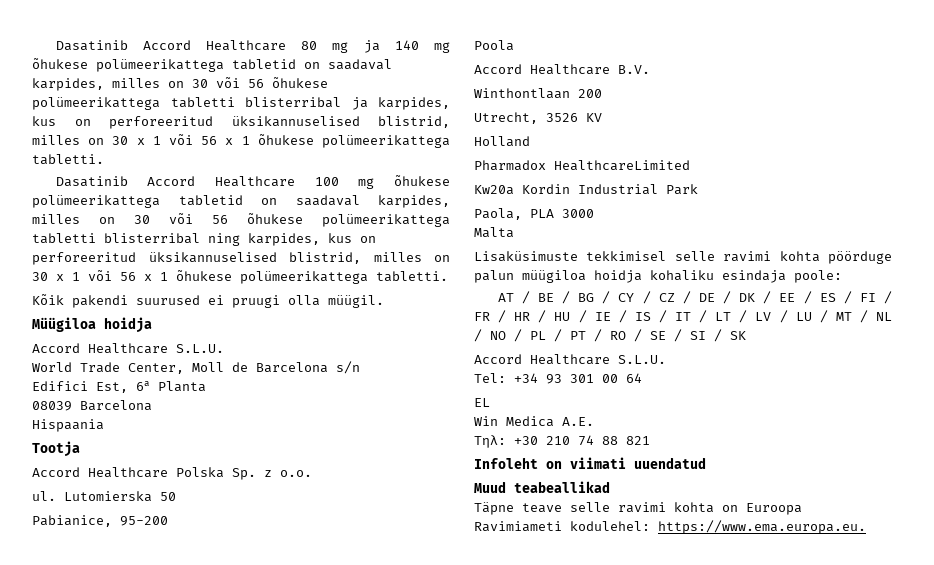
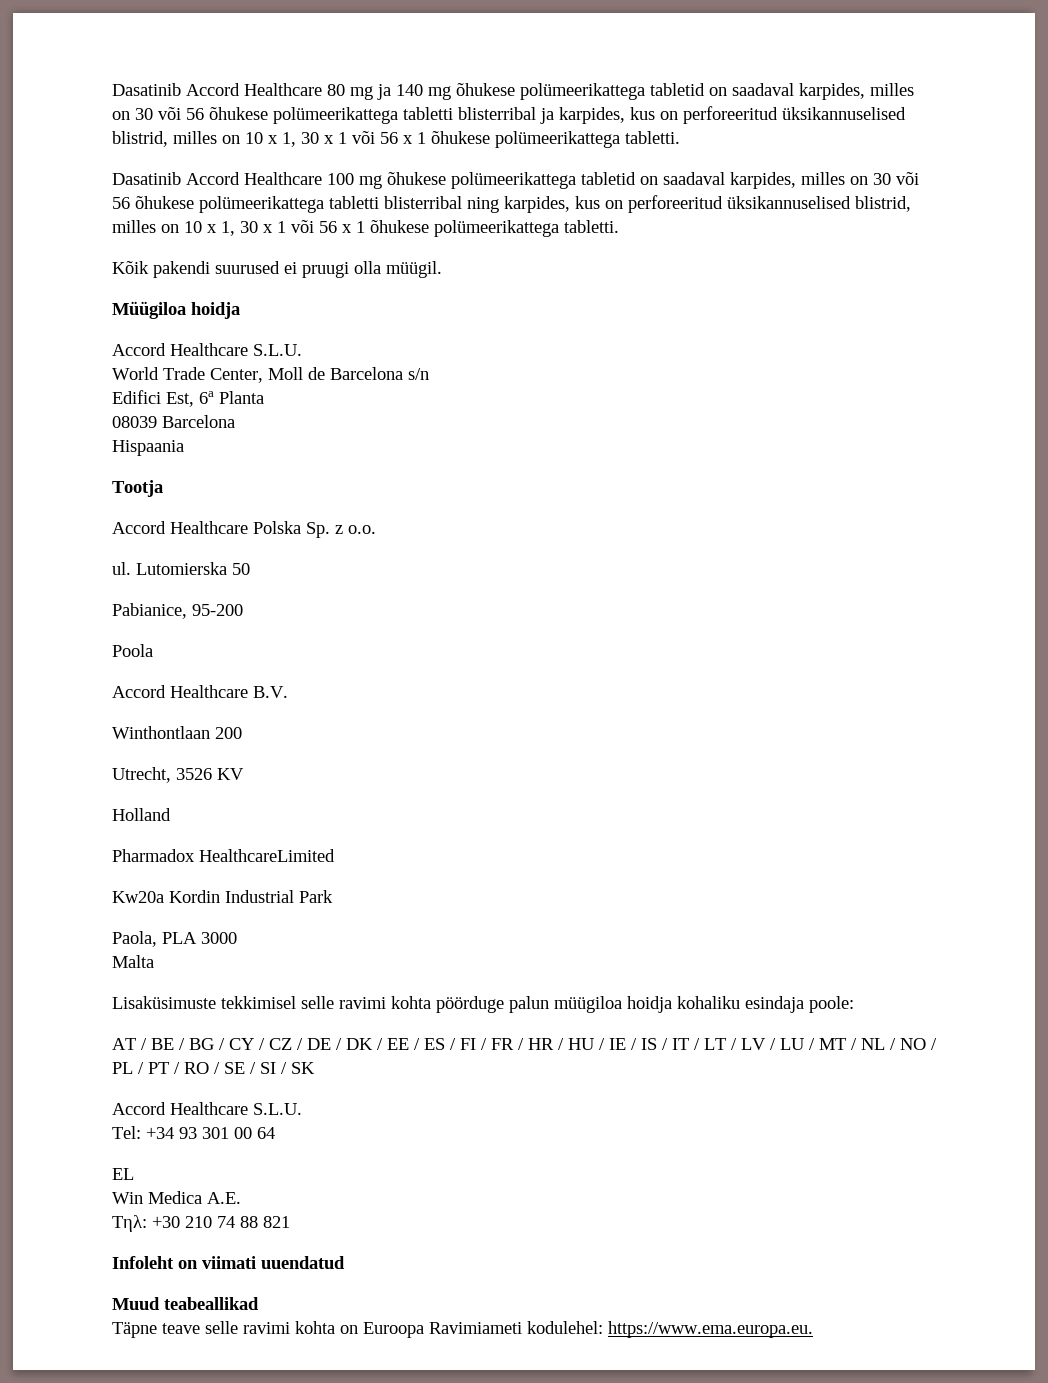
- Dasatinib Accord Healthcare 80 mg ja 140 mg õhukese polümeerikattega tabletid on saadaval karpides, milles on 30 või 56 õhukese polümeerikattega tabletti blisterribal ja karpides, kus on perforeeritud üksikannuselised blistrid, milles on 30 x 1 või 56 x 1 õhukese polümeerikattega tabletti.
+ Dasatinib Accord Healthcare 80 mg ja 140 mg õhukese polümeerikattega tabletid on saadaval karpides, milles on 30 või 56 õhukese polümeerikattega tabletti blisterribal ja karpides, kus on perforeeritud üksikannuselised blistrid, milles on 10 x 1, 30 x 1 või 56 x 1 õhukese polümeerikattega tabletti.
- Dasatinib Accord Healthcare 100 mg õhukese polümeerikattega tabletid on saadaval karpides, milles on 30 või 56 õhukese polümeerikattega tabletti blisterribal ning karpides, kus on perforeeritud üksikannuselised blistrid, milles on 30 x 1 või 56 x 1 õhukese polümeerikattega tabletti.
+ Dasatinib Accord Healthcare 100 mg õhukese polümeerikattega tabletid on saadaval karpides, milles on 30 või 56 õhukese polümeerikattega tabletti blisterribal ning karpides, kus on perforeeritud üksikannuselised blistrid, milles on 10 x 1, 30 x 1 või 56 x 1 õhukese polümeerikattega tabletti.

